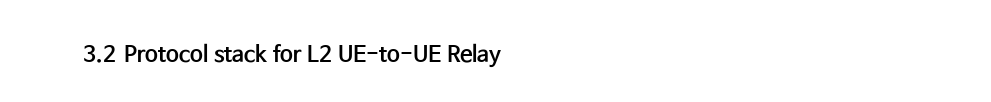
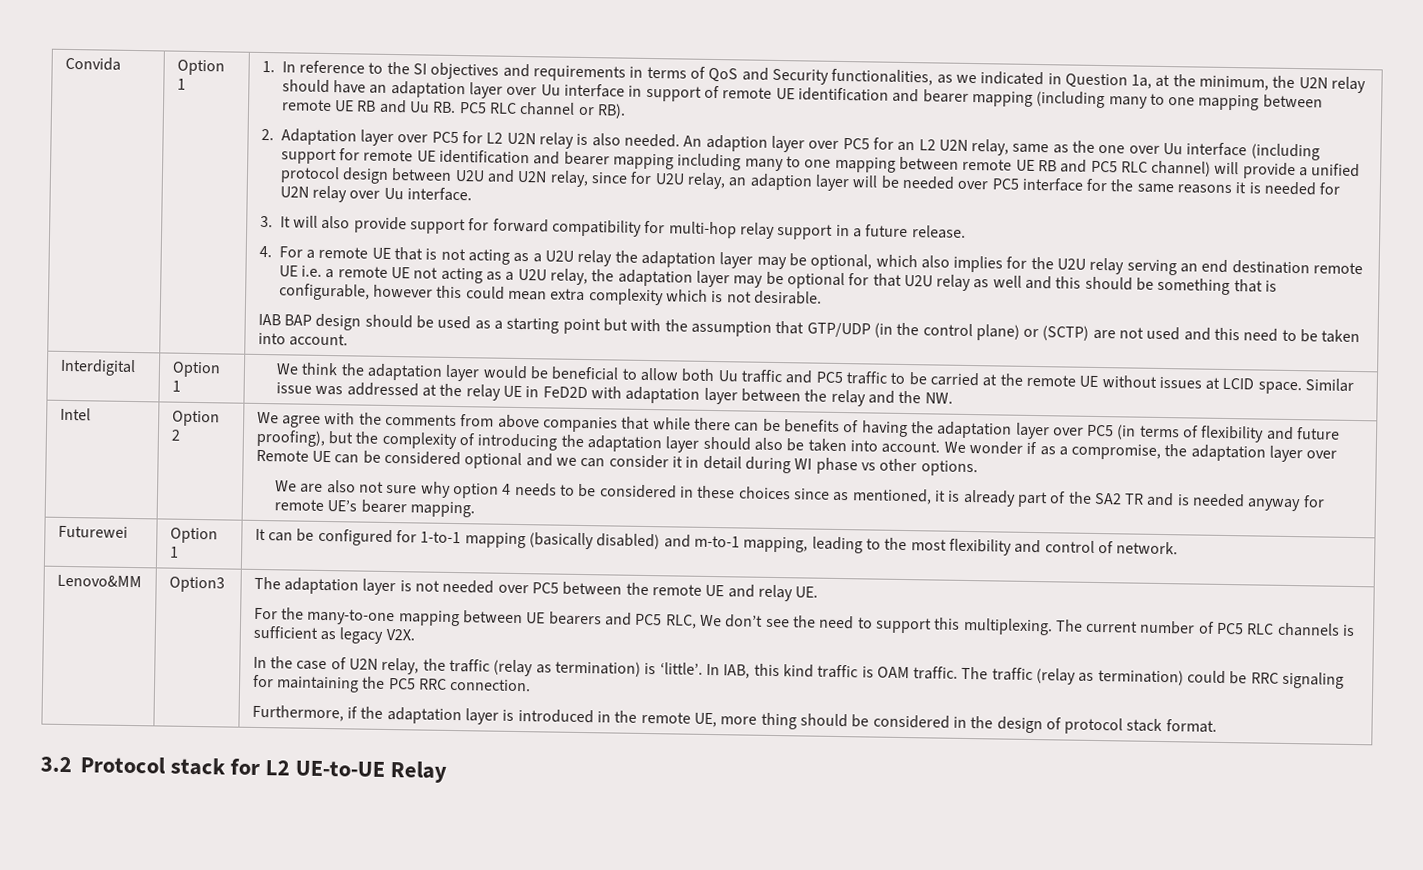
+ Convida | Option 1 | 1. In reference to the SI objectives and requirements in terms of QoS and Security functionalities, as we indicated in Question 1a, at the minimum, the U2N relay should have an adaptation layer over Uu interface in support of remote UE identification and bearer mapping (including many to one mapping between remote UE RB and Uu RB. PC5 RLC channel or RB).
+ 2. Adaptation layer over PC5 for L2 U2N relay is also needed. An adaption layer over PC5 for an L2 U2N relay, same as the one over Uu interface (including support for remote UE identification and bearer mapping including many to one mapping between remote UE RB and PC5 RLC channel) will provide a unified protocol design between U2U and U2N relay, since for U2U relay, an adaption layer will be needed over PC5 interface for the same reasons it is needed for U2N relay over Uu interface.
+ 3. It will also provide support for forward compatibility for multi-hop relay support in a future release.
+ 4. For a remote UE that is not acting as a U2U relay the adaptation layer may be optional, which also implies for the U2U relay serving an end destination remote UE i.e. a remote UE not acting as a U2U relay, the adaptation layer may be optional for that U2U relay as well and this should be something that is configurable, however this could mean extra complexity which is not desirable.
+ IAB BAP design should be used as a starting point but with the assumption that GTP/UDP (in the control plane) or (SCTP) are not used and this need to be taken into account.
+ Interdigital | Option 1 | We think the adaptation layer would be beneficial to allow both Uu traffic and PC5 traffic to be carried at the remote UE without issues at LCID space. Similar issue was addressed at the relay UE in FeD2D with adaptation layer between the relay and the NW.
+ Intel | Option 2 | We agree with the comments from above companies that while there can be benefits of having the adaptation layer over PC5 (in terms of flexibility and future proofing), but the complexity of introducing the adaptation layer should also be taken into account. We wonder if as a compromise, the adaptation layer over Remote UE can be considered optional and we can consider it in detail during WI phase vs other options.
+ We are also not sure why option 4 needs to be considered in these choices since as mentioned, it is already part of the SA2 TR and is needed anyway for remote UE’s bearer mapping.
+ Futurewei | Option 1 | It can be configured for 1-to-1 mapping (basically disabled) and m-to-1 mapping, leading to the most flexibility and control of network.
+ Lenovo&MM | Option3 | The adaptation layer is not needed over PC5 between the remote UE and relay UE.
+ For the many-to-one mapping between UE bearers and PC5 RLC, We don’t see the need to support this multiplexing. The current number of PC5 RLC channels is sufficient as legacy V2X.
+ In the case of U2N relay, the traffic (relay as termination) is ‘little’. In IAB, this kind traffic is OAM traffic. The traffic (relay as termination) could be RRC signaling for maintaining the PC5 RRC connection.
+ Furthermore, if the adaptation layer is introduced in the remote UE, more thing should be considered in the design of protocol stack format.

